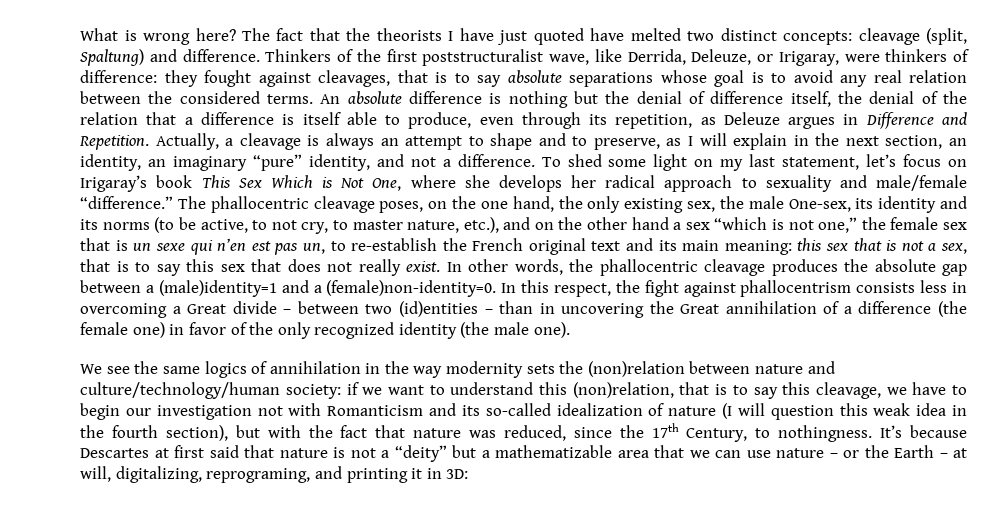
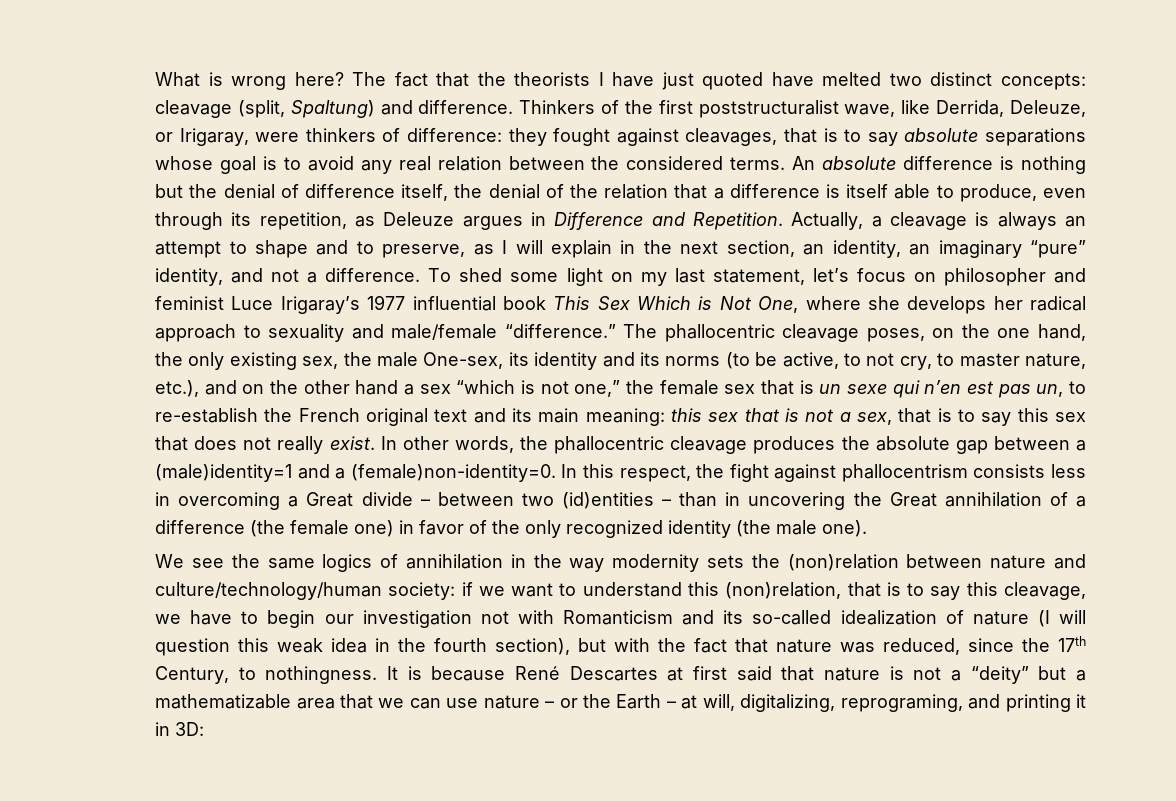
- To shed some light on my last statement, let’s focus on Irigaray’s book This Sex Which is Not One, where she develops her radical approach to sexuality and male/female “difference.”
+ To shed some light on my last statement, let’s focus on philosopher and feminist Luce Irigaray’s 1977 influential book This Sex Which is Not One, where she develops her radical approach to sexuality and male/female “difference.”
- It’s because Descartes at first said that nature is not a “deity” but a mathematizable area that we can use nature – or the Earth – at will, digitalizing, reprograming, and printing it in 3D:
+ It is because René Descartes at first said that nature is not a “deity” but a mathematizable area that we can use nature – or the Earth – at will, digitalizing, reprograming, and printing it in 3D:

